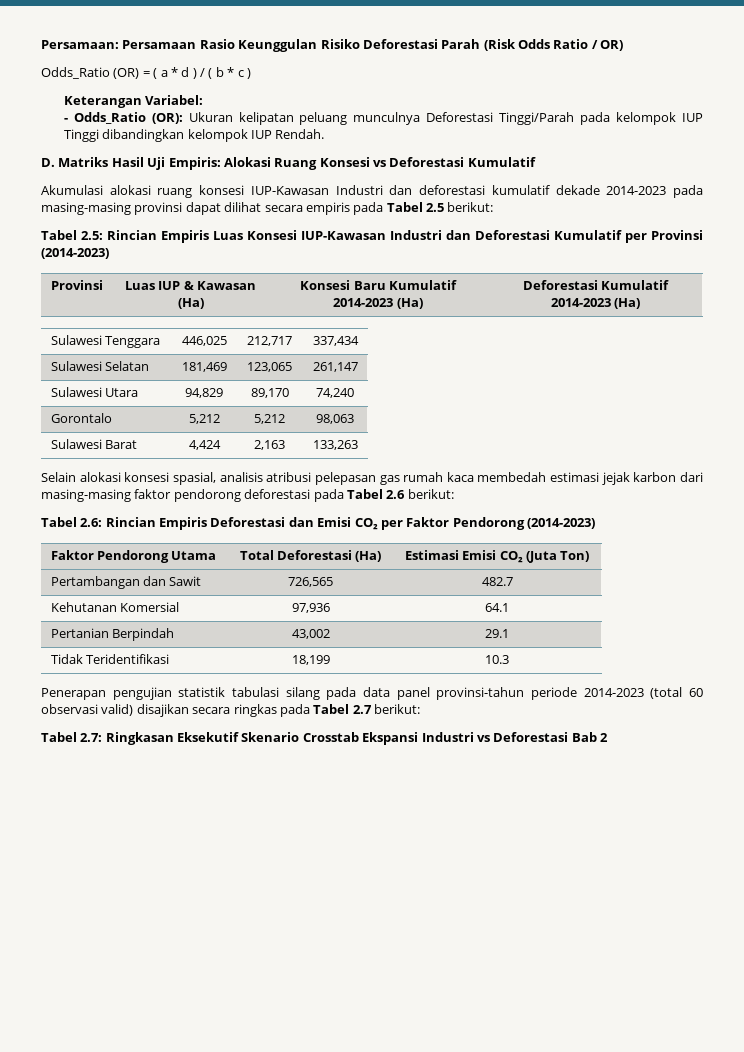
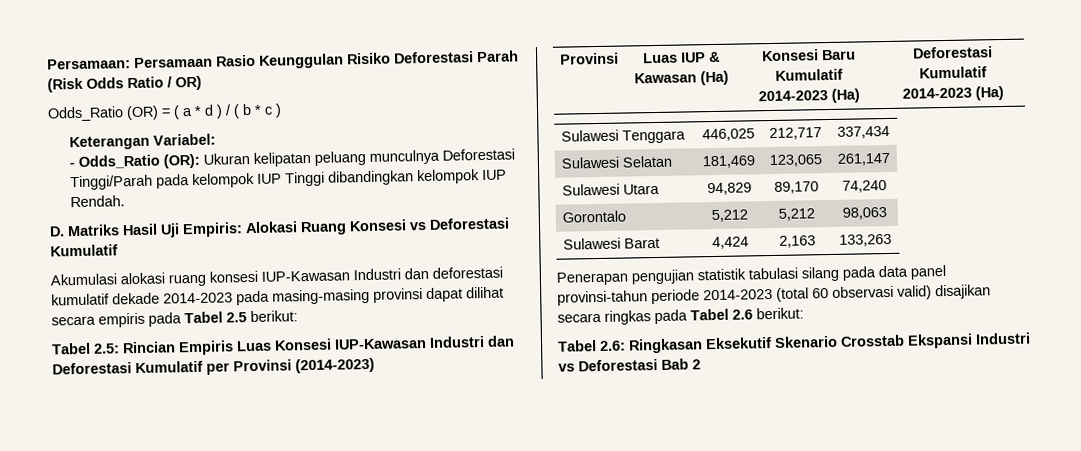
- Selain alokasi konsesi spasial, analisis atribusi pelepasan gas rumah kaca membedah estimasi jejak karbon dari masing-masing faktor pendorong deforestasi pada Tabel 2.6 berikut:
- Tabel 2.6: Rincian Empiris Deforestasi dan Emisi CO₂ per Faktor Pendorong (2014-2023)
- Faktor Pendorong Utama | Total Deforestasi (Ha) | Estimasi Emisi CO₂ (Juta Ton)
- Pertambangan dan Sawit | 726,565 | 482.7
- Kehutanan Komersial | 97,936 | 64.1
- Pertanian Berpindah | 43,002 | 29.1
- Tidak Teridentifikasi | 18,199 | 10.3
- Penerapan pengujian statistik tabulasi silang pada data panel provinsi-tahun periode 2014-2023 (total 60 observasi valid) disajikan secara ringkas pada Tabel 2.7 berikut:
- Tabel 2.7: Ringkasan Eksekutif Skenario Crosstab Ekspansi Industri vs Deforestasi Bab 2
+ Penerapan pengujian statistik tabulasi silang pada data panel provinsi-tahun periode 2014-2023 (total 60 observasi valid) disajikan secara ringkas pada Tabel 2.6 berikut:
+ Tabel 2.6: Ringkasan Eksekutif Skenario Crosstab Ekspansi Industri vs Deforestasi Bab 2

